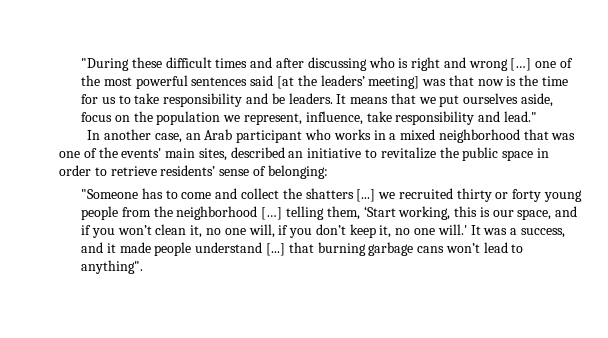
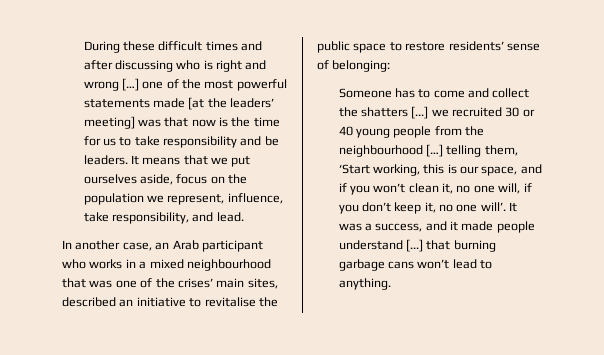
- "During these difficult times and after discussing who is right and wrong […] one of the most powerful sentences said [at the leaders’ meeting] was that now is the time for us to take responsibility and be leaders.
+ During these difficult times and after discussing who is right and wrong […] one of the most powerful statements made [at the leaders’ meeting] was that now is the time for us to take responsibility and be leaders.
- It means that we put ourselves aside, focus on the population we represent, influence, take responsibility and lead."
+ It means that we put ourselves aside, focus on the population we represent, influence, take responsibility, and lead.
- In another case, an Arab participant who works in a mixed neighborhood that was one of the events' main sites, described an initiative to revitalize the public space in order to retrieve residents’ sense of belonging:
+ In another case, an Arab participant who works in a mixed neighbourhood that was one of the crises’ main sites, described an initiative to revitalise the public space to restore residents’ sense of belonging:
- "Someone has to come and collect the shatters [...] we recruited thirty or forty young people from the neighborhood […] telling them, ‘Start working, this is our space, and if you won’t clean it, no one will, if you don’t keep it, no one will.'
+ Someone has to come and collect the shatters [...] we recruited 30 or 40 young people from the neighbourhood […] telling them, ‘Start working, this is our space, and if you won’t clean it, no one will, if you don’t keep it, no one will’.
- It was a success, and it made people understand [...] that burning garbage cans won’t lead to anything".
+ It was a success, and it made people understand [...] that burning garbage cans won’t lead to anything.

